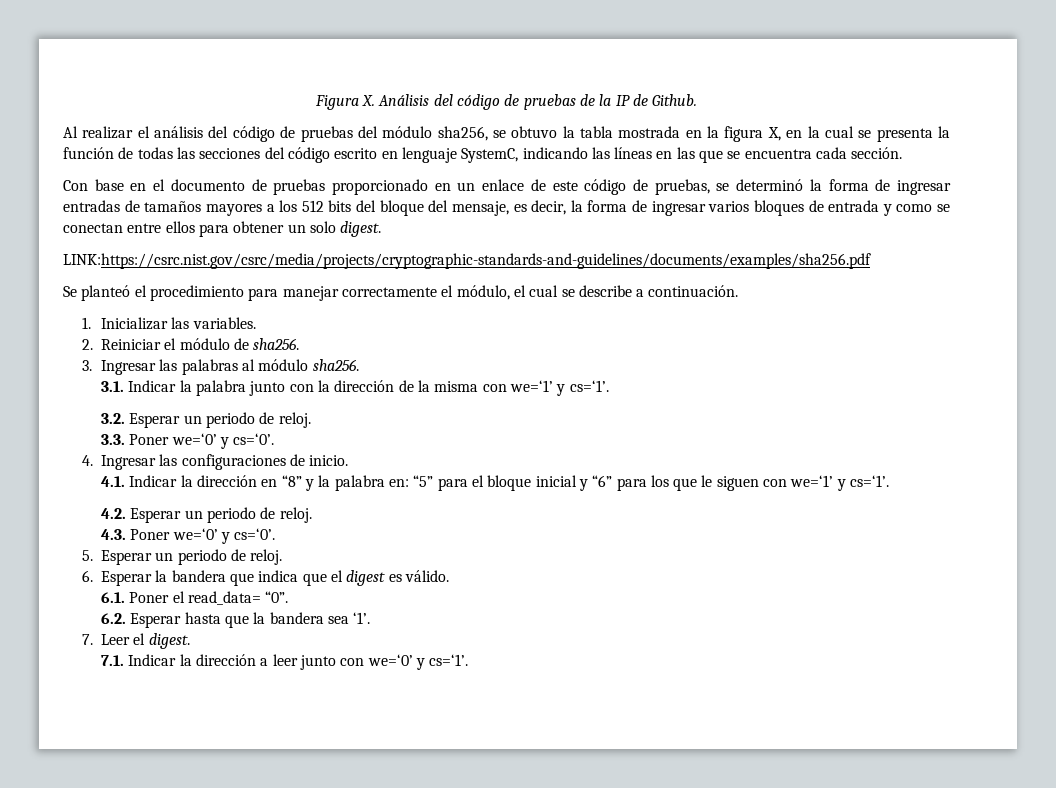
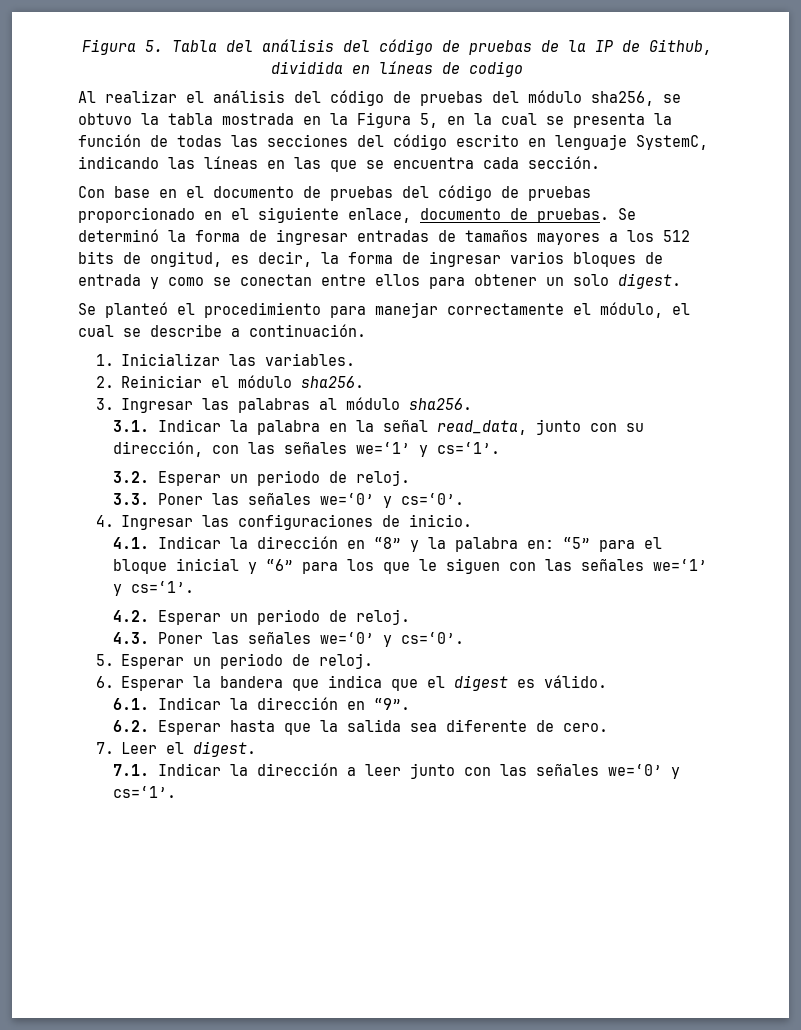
- Figura X. Análisis del código de pruebas de la IP de Github.
+ Figura 5. Tabla del análisis del código de pruebas de la IP de Github, dividida en líneas de codigo
- Al realizar el análisis del código de pruebas del módulo sha256, se obtuvo la tabla mostrada en la figura X, en la cual se presenta la función de todas las secciones del código escrito en lenguaje SystemC, indicando las líneas en las que se encuentra cada sección.
+ Al realizar el análisis del código de pruebas del módulo sha256, se obtuvo la tabla mostrada en la Figura 5, en la cual se presenta la función de todas las secciones del código escrito en lenguaje SystemC, indicando las líneas en las que se encuentra cada sección.
- Con base en el documento de pruebas proporcionado en un enlace de este código de pruebas, se determinó la forma de ingresar entradas de tamaños mayores a los 512 bits del bloque del mensaje, es decir, la forma de ingresar varios bloques de entrada y como se conectan entre ellos para obtener un solo digest.
+ Con base en el documento de pruebas del código de pruebas proporcionado en el siguiente enlace, documento de pruebas. Se determinó la forma de ingresar entradas de tamaños mayores a los 512 bits de ongitud, es decir, la forma de ingresar varios bloques de entrada y como se conectan entre ellos para obtener un solo digest.
- LINK:https://csrc.nist.gov/csrc/media/projects/cryptographic-standards-and-guidelines/documents/examples/sha256.pdf
- 2. Reiniciar el módulo de sha256.
+ 2. Reiniciar el módulo sha256.
- 3.1. Indicar la palabra junto con la dirección de la misma con we=‘1’ y cs=‘1’.
+ 3.1. Indicar la palabra en la señal read_data, junto con su dirección, con las señales we=‘1’ y cs=‘1’.
- 3.3. Poner we=‘0’ y cs=‘0’.
+ 3.3. Poner las señales we=‘0’ y cs=‘0’.
- 4.1. Indicar la dirección en “8” y la palabra en: “5” para el bloque inicial y “6” para los que le siguen con we=‘1’ y cs=‘1’.
+ 4.1. Indicar la dirección en “8” y la palabra en: “5” para el bloque inicial y “6” para los que le siguen con las señales we=‘1’ y cs=‘1’.
- 4.3. Poner we=‘0’ y cs=‘0’.
+ 4.3. Poner las señales we=‘0’ y cs=‘0’.
- 6.1. Poner el read_data= “0”.
+ 6.1. Indicar la dirección en “9”.
- 6.2. Esperar hasta que la bandera sea ‘1’.
+ 6.2. Esperar hasta que la salida sea diferente de cero.
- 7.1. Indicar la dirección a leer junto con we=‘0’ y cs=‘1’.
+ 7.1. Indicar la dirección a leer junto con las señales we=‘0’ y cs=‘1’.

